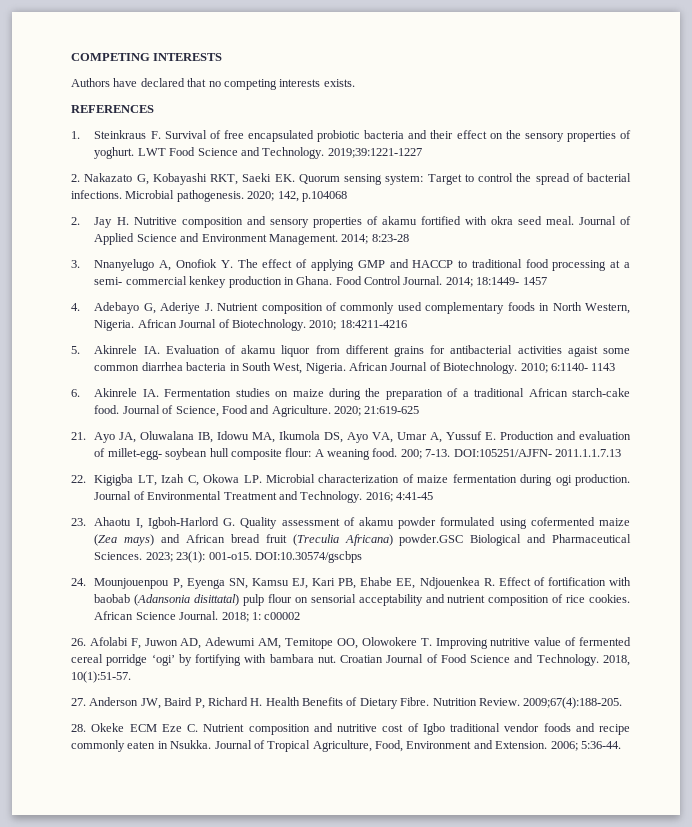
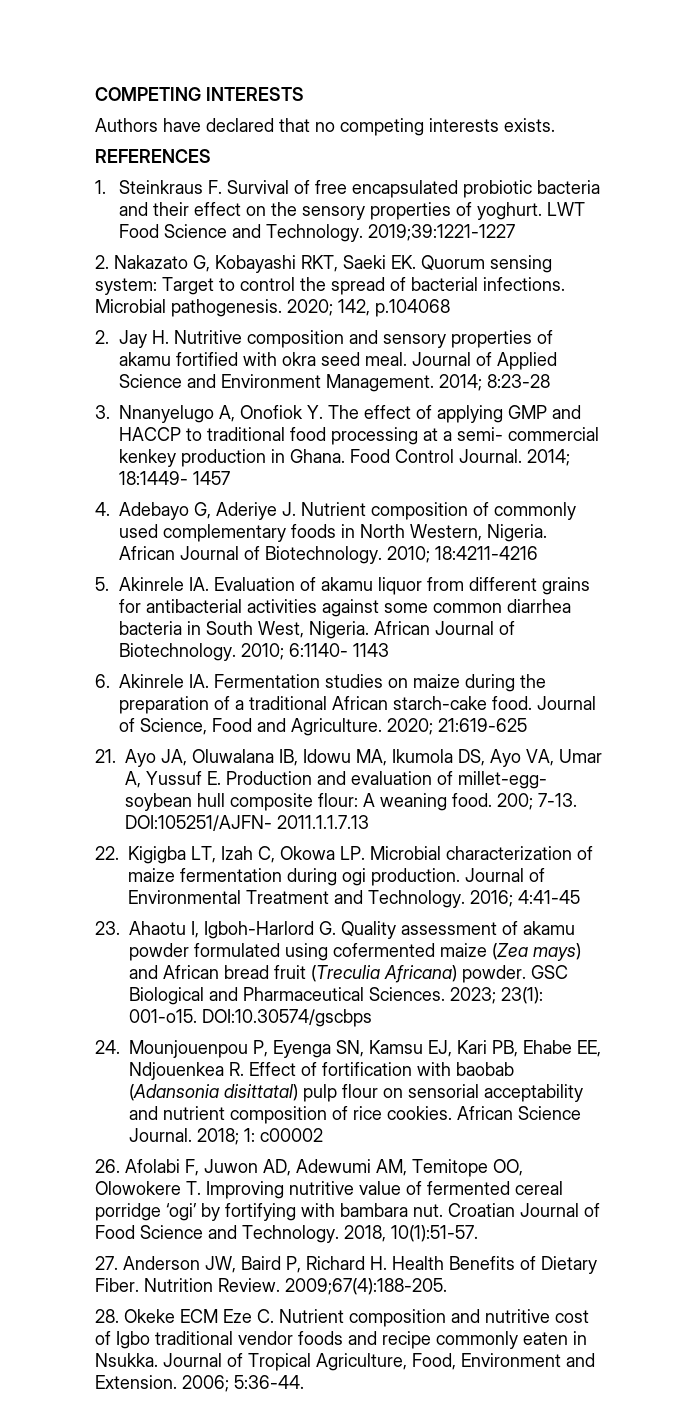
- 5. Akinrele IA. Evaluation of akamu liquor from different grains for antibacterial activities agaist some common diarrhea bacteria in South West, Nigeria.
+ 5. Akinrele IA. Evaluation of akamu liquor from different grains for antibacterial activities against some common diarrhea bacteria in South West, Nigeria.
- 23. Ahaotu I, Igboh-Harlord G. Quality assessment of akamu powder formulated using cofermented maize (Zea mays) and African bread fruit (Treculia Africana) powder.GSC Biological and Pharmaceutical Sciences.
+ 23. Ahaotu I, Igboh-Harlord G. Quality assessment of akamu powder formulated using cofermented maize (Zea mays) and African bread fruit (Treculia Africana) powder. GSC Biological and Pharmaceutical Sciences.
- 27. Anderson JW, Baird P, Richard H. Health Benefits of Dietary Fibre.
+ 27. Anderson JW, Baird P, Richard H. Health Benefits of Dietary Fiber.

